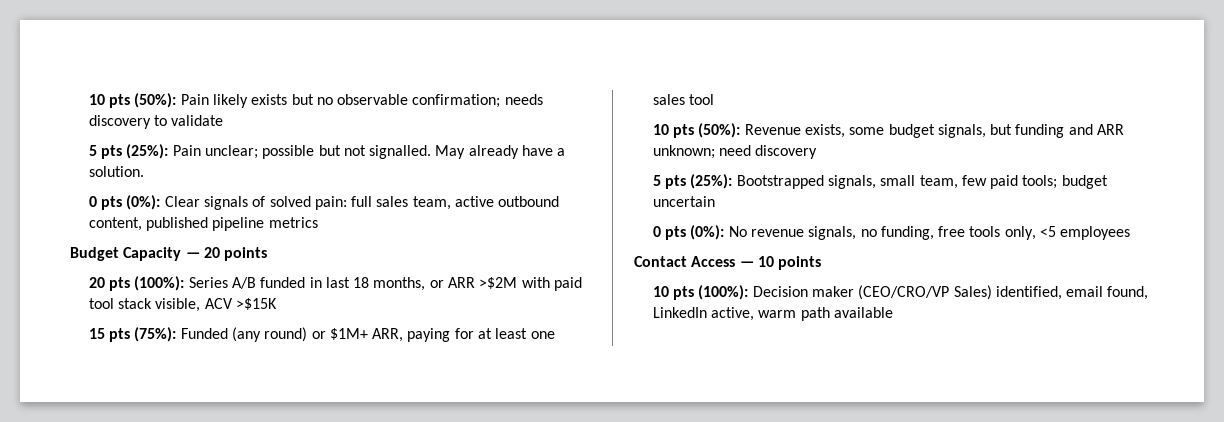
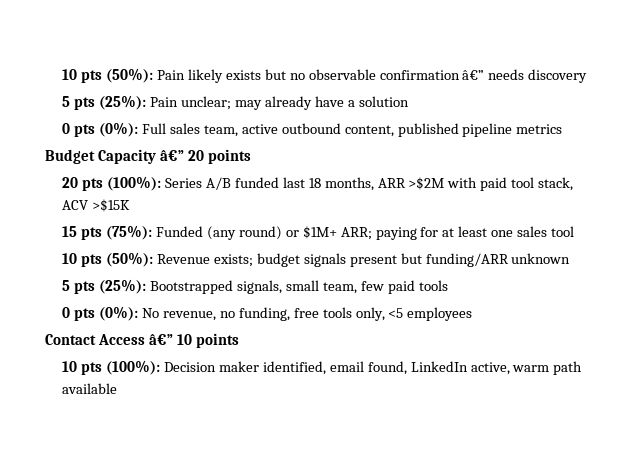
- 10 pts (50%): Pain likely exists but no observable confirmation; needs discovery to validate
+ 10 pts (50%): Pain likely exists but no observable confirmation â€” needs discovery
- 5 pts (25%): Pain unclear; possible but not signalled. May already have a solution.
- 0 pts (0%): Clear signals of solved pain: full sales team, active outbound content, published pipeline metrics
+ 5 pts (25%): Pain unclear; may already have a solution
+ 0 pts (0%): Full sales team, active outbound content, published pipeline metrics
- Budget Capacity — 20 points
+ Budget Capacity â€” 20 points
- 20 pts (100%): Series A/B funded in last 18 months, or ARR >$2M with paid tool stack visible, ACV >$15K
+ 20 pts (100%): Series A/B funded last 18 months, ARR >$2M with paid tool stack, ACV >$15K
- 15 pts (75%): Funded (any round) or $1M+ ARR, paying for at least one sales tool
+ 15 pts (75%): Funded (any round) or $1M+ ARR; paying for at least one sales tool
- 10 pts (50%): Revenue exists, some budget signals, but funding and ARR unknown; need discovery
+ 10 pts (50%): Revenue exists; budget signals present but funding/ARR unknown
- 5 pts (25%): Bootstrapped signals, small team, few paid tools; budget uncertain
+ 5 pts (25%): Bootstrapped signals, small team, few paid tools
- 0 pts (0%): No revenue signals, no funding, free tools only, <5 employees
+ 0 pts (0%): No revenue, no funding, free tools only, <5 employees
- Contact Access — 10 points
+ Contact Access â€” 10 points
- 10 pts (100%): Decision maker (CEO/CRO/VP Sales) identified, email found, LinkedIn active, warm path available
+ 10 pts (100%): Decision maker identified, email found, LinkedIn active, warm path available

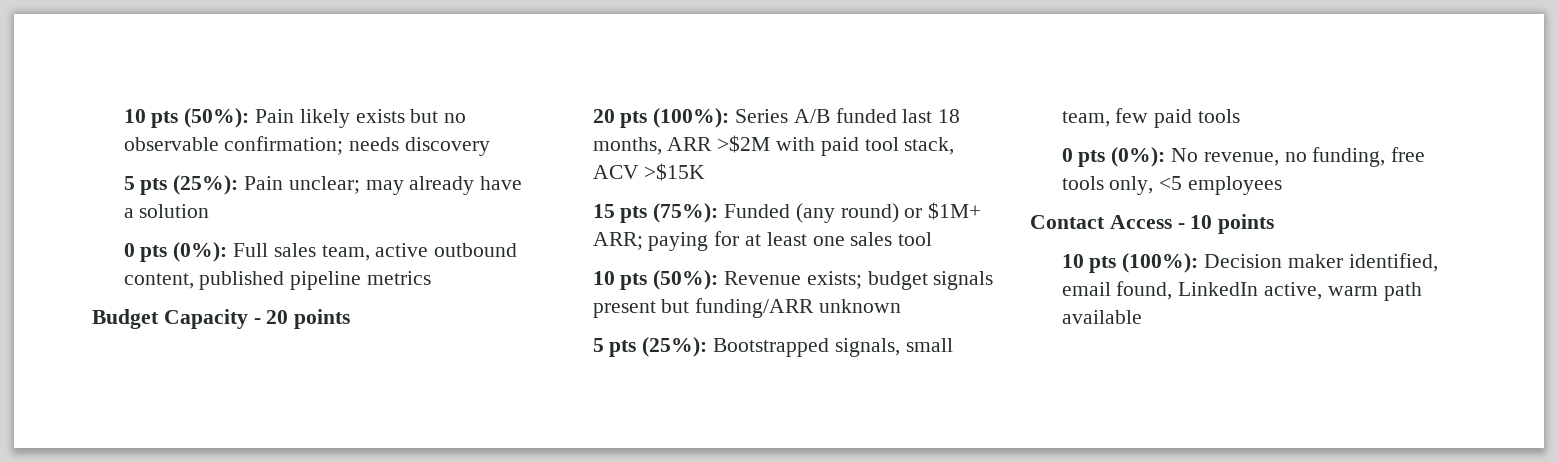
- 10 pts (50%): Pain likely exists but no observable confirmation â€” needs discovery
+ 10 pts (50%): Pain likely exists but no observable confirmation; needs discovery
- Budget Capacity â€” 20 points
+ Budget Capacity - 20 points
- Contact Access â€” 10 points
+ Contact Access - 10 points

